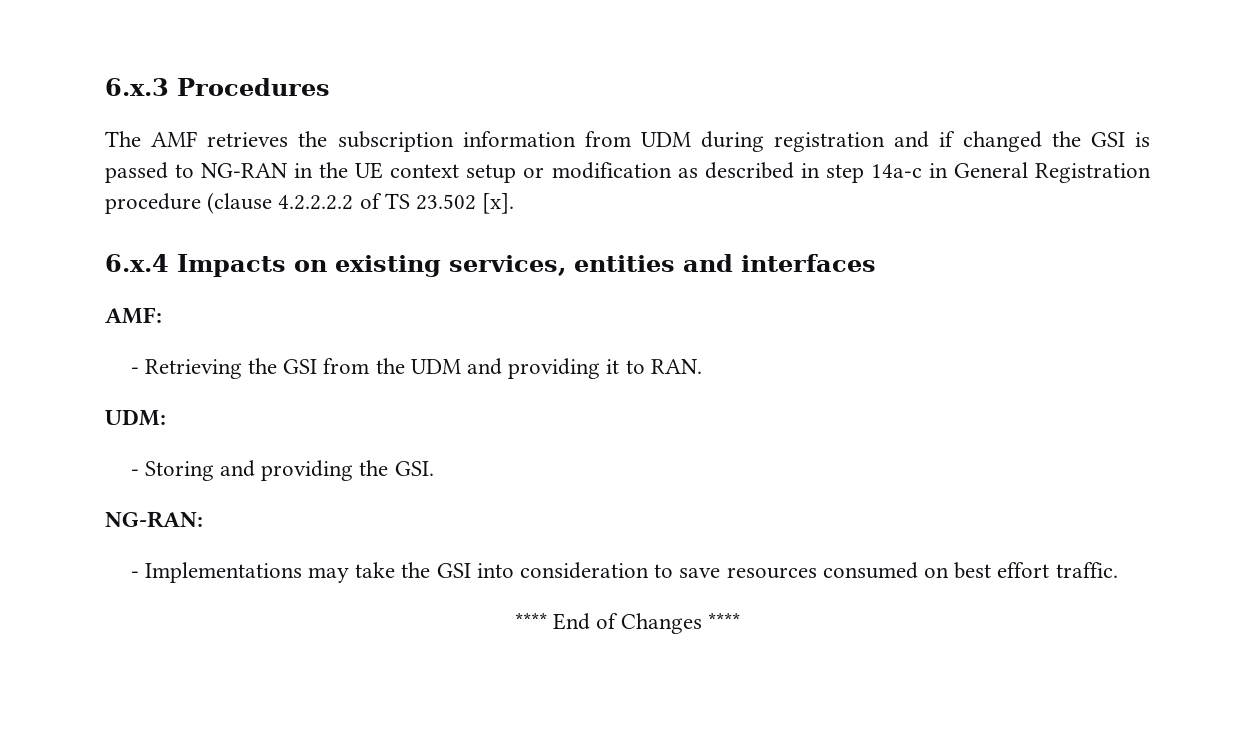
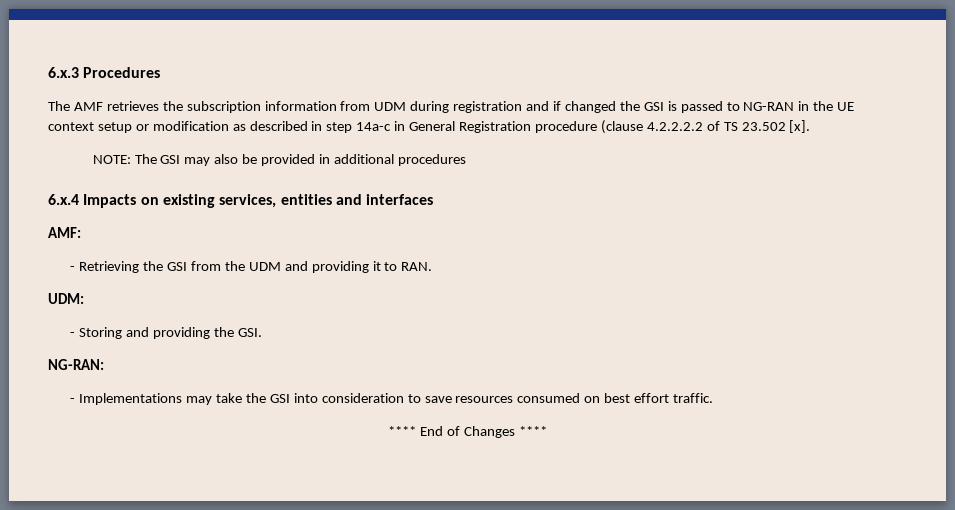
+ NOTE: The GSI may also be provided in additional procedures

